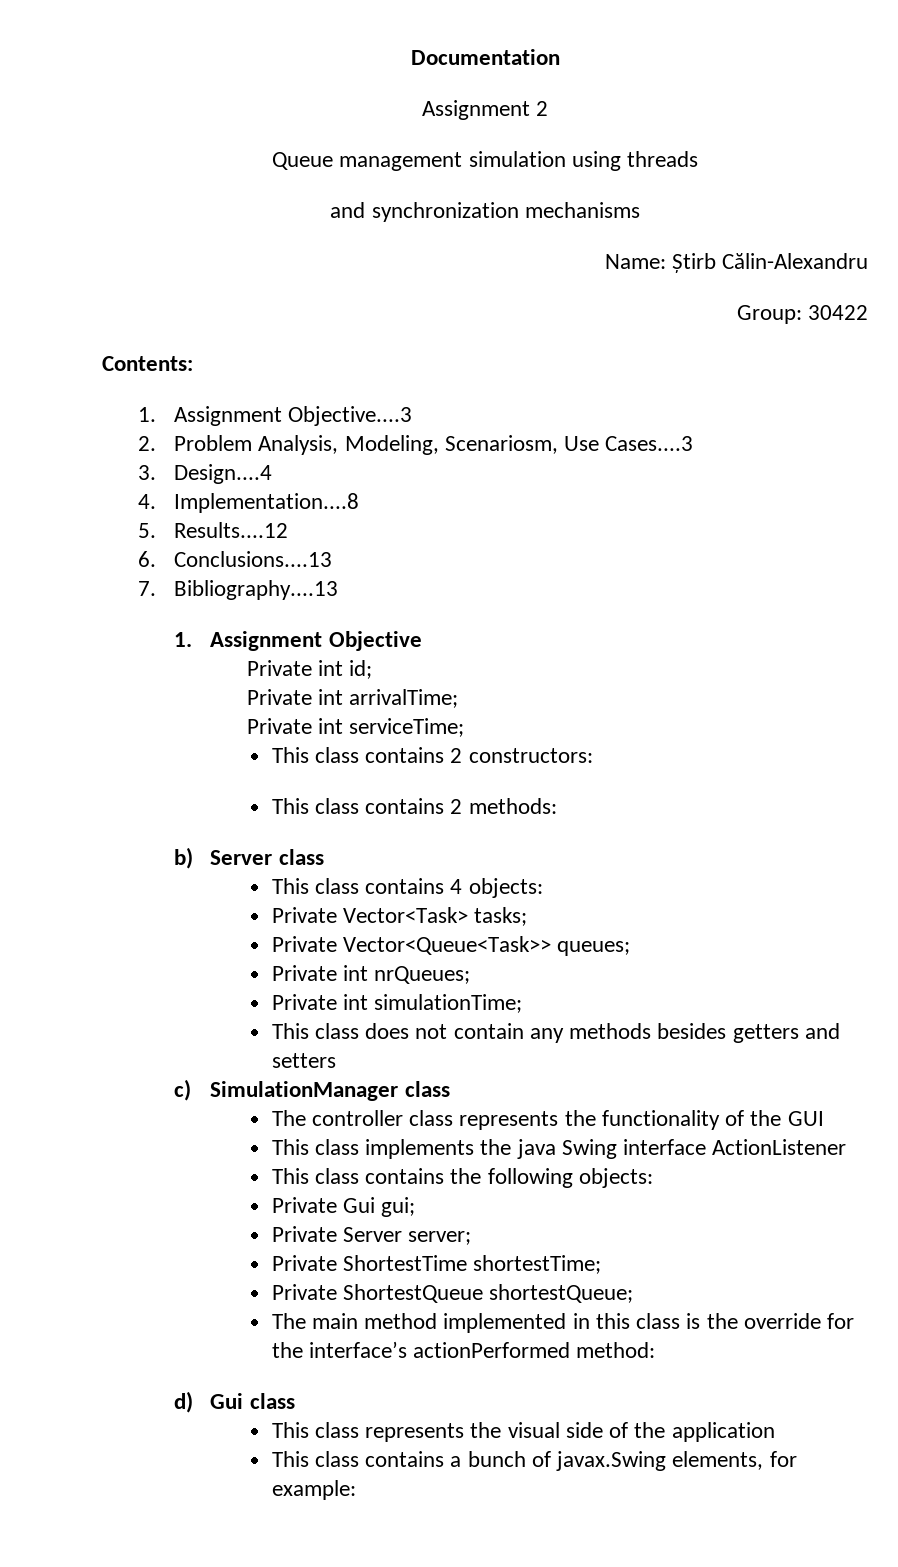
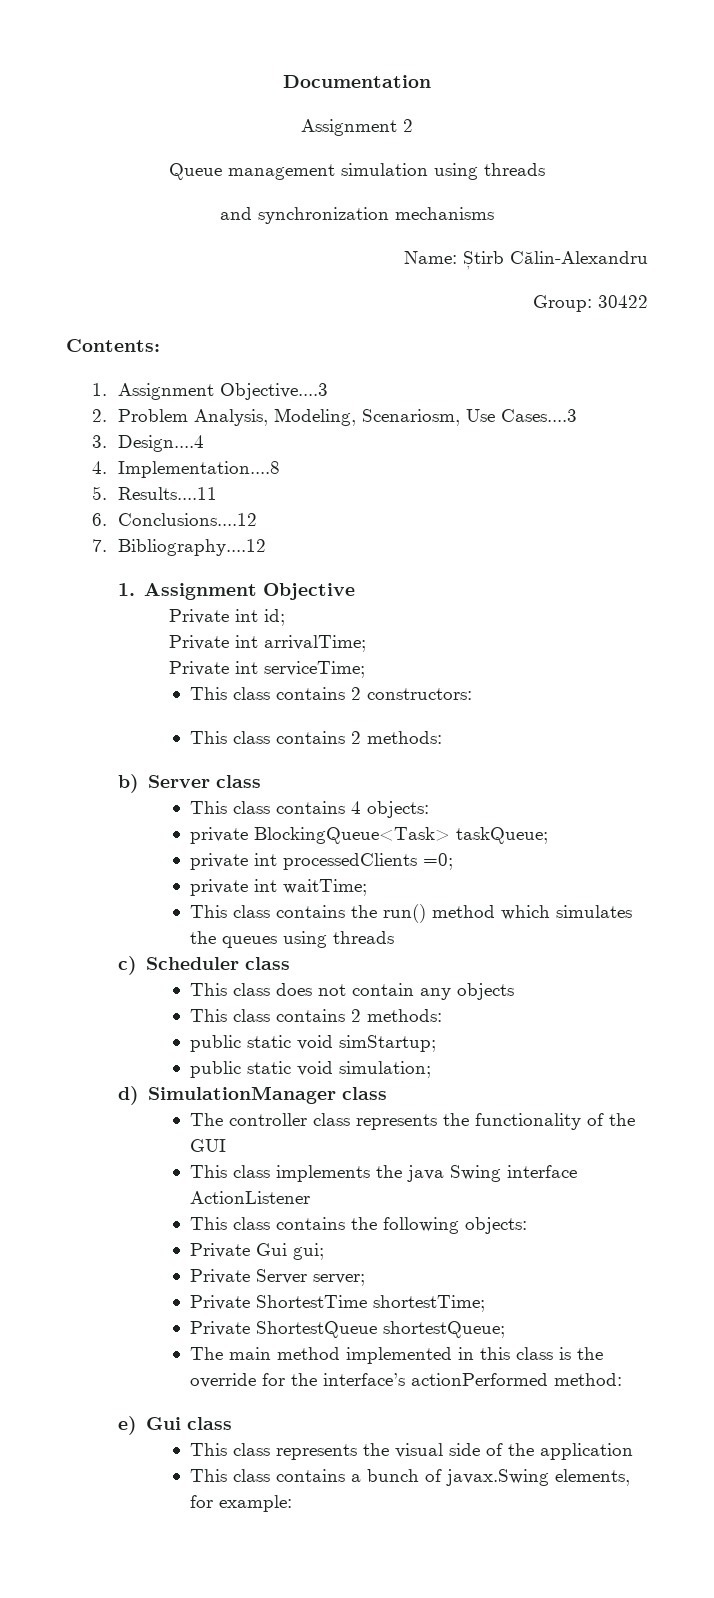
- 5. Results....12
+ 5. Results....11
- 6. Conclusions....13
+ 6. Conclusions....12
- 7. Bibliography....13
+ 7. Bibliography....12
- Private Vector<Task> tasks;
- Private Vector<Queue<Task>> queues;
- Private int nrQueues;
- Private int simulationTime;
+ private BlockingQueue<Task> taskQueue;
+ private int processedClients =0;
+ private int waitTime;
+ This class contains the run() method which simulates the queues using threads
+ c) Scheduler class
- This class does not contain any methods besides getters and setters
- c) SimulationManager class
+ This class does not contain any objects
+ This class contains 2 methods:
+ public static void simStartup;
+ public static void simulation;
+ d) SimulationManager class
- d) Gui class
+ e) Gui class

